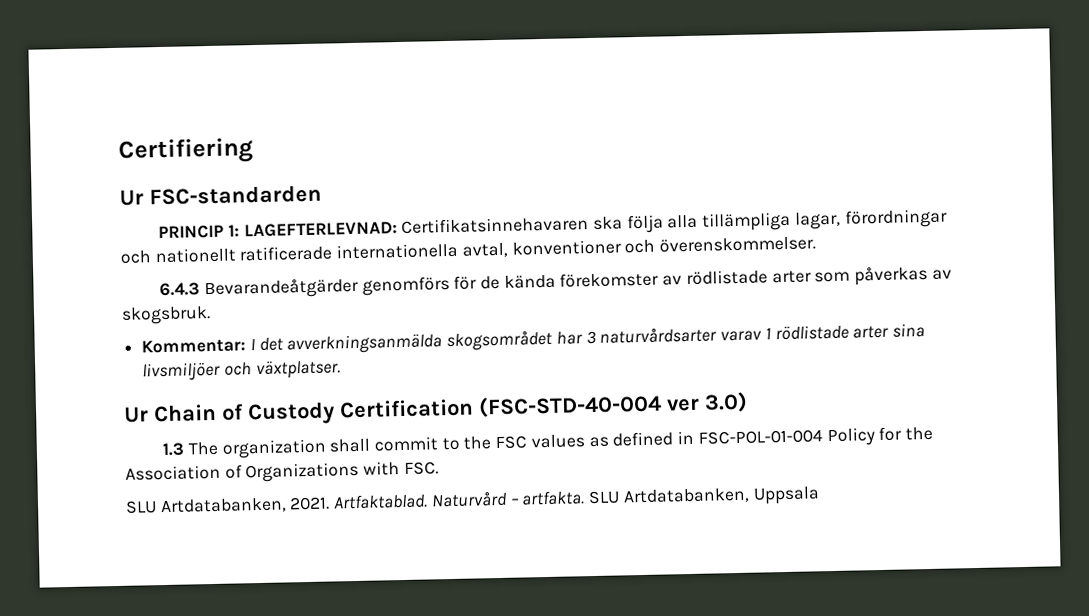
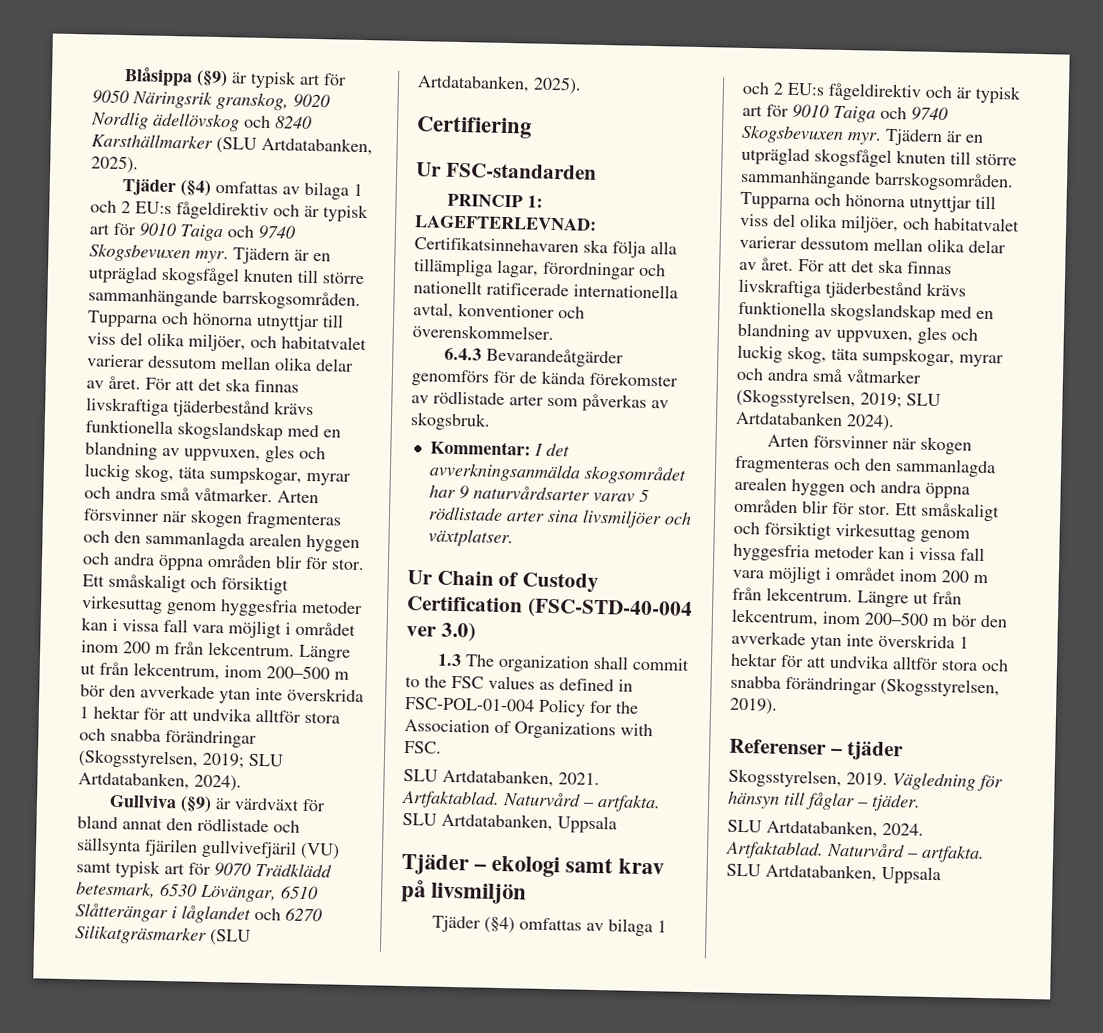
+ Blåsippa (§9) är typisk art för 9050 Näringsrik granskog, 9020 Nordlig ädellövskog och 8240 Karsthällmarker (SLU Artdatabanken, 2025).
+ Tjäder (§4) omfattas av bilaga 1 och 2 EU:s fågeldirektiv och är typisk art för 9010 Taiga och 9740 Skogsbevuxen myr. Tjädern är en utpräglad skogsfågel knuten till större sammanhängande barrskogsområden. Tupparna och hönorna utnyttjar till viss del olika miljöer, och habitatvalet varierar dessutom mellan olika delar av året. För att det ska finnas livskraftiga tjäderbestånd krävs funktionella skogslandskap med en blandning av uppvuxen, gles och luckig skog, täta sumpskogar, myrar och andra små våtmarker. Arten försvinner när skogen fragmenteras och den sammanlagda arealen hyggen och andra öppna områden blir för stor. Ett småskaligt och försiktigt virkesuttag genom hyggesfria metoder kan i vissa fall vara möjligt i området inom 200 m från lekcentrum. Längre ut från lekcentrum, inom 200–500 m bör den avverkade ytan inte överskrida 1 hektar för att undvika alltför stora och snabba förändringar (Skogsstyrelsen, 2019; SLU Artdatabanken, 2024).
+ Gullviva (§9) är värdväxt för bland annat den rödlistade och sällsynta fjärilen gullvivefjäril (VU) samt typisk art för 9070 Trädklädd betesmark, 6530 Lövängar, 6510 Slåtterängar i låglandet och 6270 Silikatgräsmarker (SLU Artdatabanken, 2025).
- Kommentar: I det avverkningsanmälda skogsområdet har 3 naturvårdsarter varav 1 rödlistade arter sina livsmiljöer och växtplatser.
+ Kommentar: I det avverkningsanmälda skogsområdet har 9 naturvårdsarter varav 5 rödlistade arter sina livsmiljöer och växtplatser.
+ Tjäder – ekologi samt krav på livsmiljön
+ Tjäder (§4) omfattas av bilaga 1 och 2 EU:s fågeldirektiv och är typisk art för 9010 Taiga och 9740 Skogsbevuxen myr. Tjädern är en utpräglad skogsfågel knuten till större sammanhängande barrskogsområden. Tupparna och hönorna utnyttjar till viss del olika miljöer, och habitatvalet varierar dessutom mellan olika delar av året. För att det ska finnas livskraftiga tjäderbestånd krävs funktionella skogslandskap med en blandning av uppvuxen, gles och luckig skog, täta sumpskogar, myrar och andra små våtmarker (Skogsstyrelsen, 2019; SLU Artdatabanken 2024).
+ Arten försvinner när skogen fragmenteras och den sammanlagda arealen hyggen och andra öppna områden blir för stor. Ett småskaligt och försiktigt virkesuttag genom hyggesfria metoder kan i vissa fall vara möjligt i området inom 200 m från lekcentrum. Längre ut från lekcentrum, inom 200–500 m bör den avverkade ytan inte överskrida 1 hektar för att undvika alltför stora och snabba förändringar (Skogsstyrelsen, 2019).
+ Referenser – tjäder
+ Skogsstyrelsen, 2019. Vägledning för hänsyn till fåglar – tjäder.
+ SLU Artdatabanken, 2024. Artfaktablad. Naturvård – artfakta. SLU Artdatabanken, Uppsala

